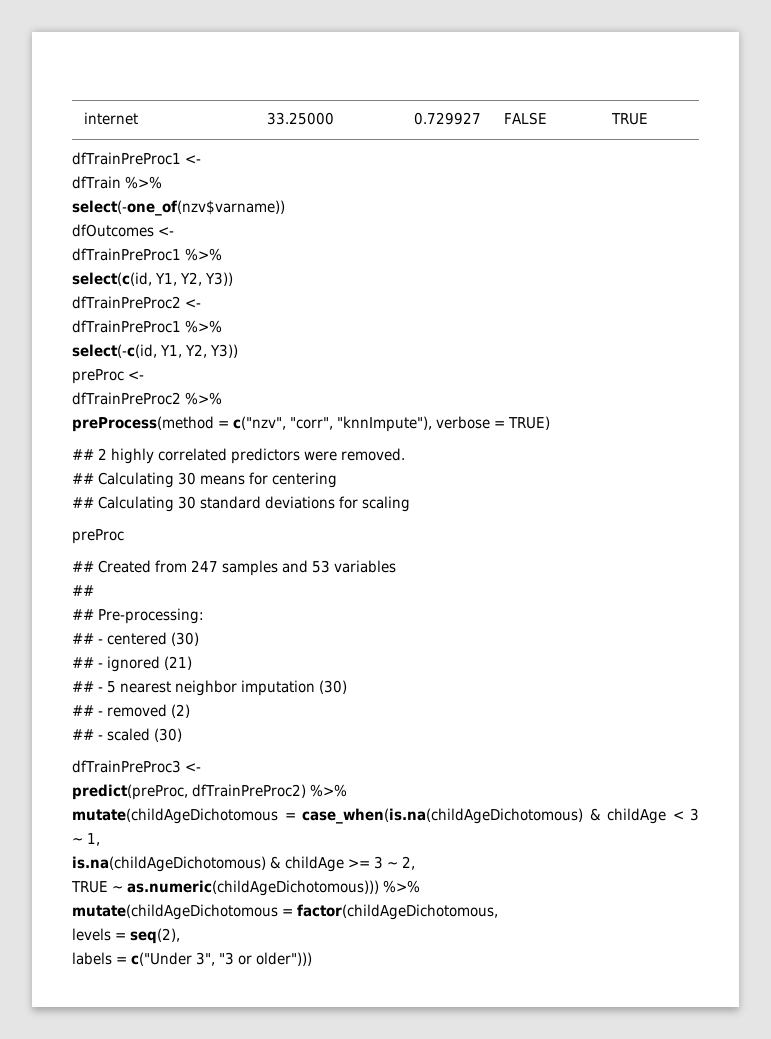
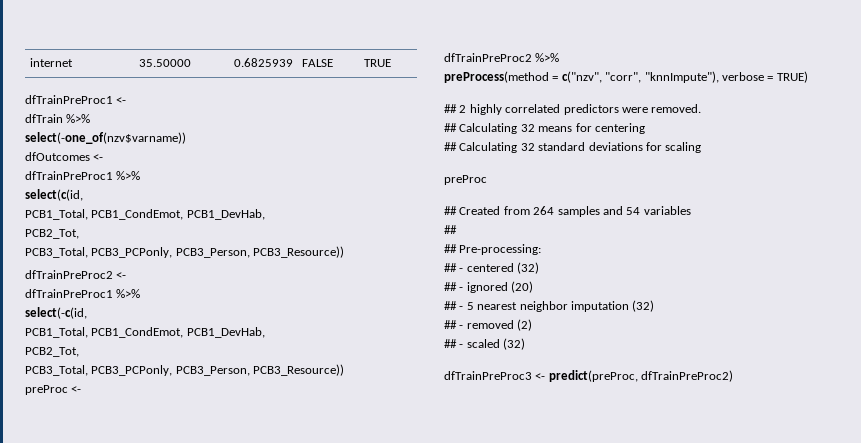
- internet | 33.25000 | 0.729927 | FALSE | TRUE
+ internet | 35.50000 | 0.6825939 | FALSE | TRUE
- select(c(id, Y1, Y2, Y3))
+ select(c(id,
+ PCB1_Total, PCB1_CondEmot, PCB1_DevHab,
+ PCB2_Tot,
+ PCB3_Total, PCB3_PCPonly, PCB3_Person, PCB3_Resource))
- select(-c(id, Y1, Y2, Y3))
+ select(-c(id,
+ PCB1_Total, PCB1_CondEmot, PCB1_DevHab,
+ PCB2_Tot,
+ PCB3_Total, PCB3_PCPonly, PCB3_Person, PCB3_Resource))
- ## Calculating 30 means for centering
+ ## Calculating 32 means for centering
- ## Calculating 30 standard deviations for scaling
+ ## Calculating 32 standard deviations for scaling
- ## Created from 247 samples and 53 variables
+ ## Created from 264 samples and 54 variables
- ## - centered (30)
+ ## - centered (32)
- ## - ignored (21)
+ ## - ignored (20)
- ## - 5 nearest neighbor imputation (30)
+ ## - 5 nearest neighbor imputation (32)
- ## - scaled (30)
+ ## - scaled (32)
- dfTrainPreProc3 <-
- predict(preProc, dfTrainPreProc2) %>%
- mutate(childAgeDichotomous = case_when(is.na(childAgeDichotomous) & childAge < 3 ~ 1,
- is.na(childAgeDichotomous) & childAge >= 3 ~ 2,
- TRUE ~ as.numeric(childAgeDichotomous))) %>%
- mutate(childAgeDichotomous = factor(childAgeDichotomous,
- levels = seq(2),
- labels = c("Under 3", "3 or older")))
+ dfTrainPreProc3 <- predict(preProc, dfTrainPreProc2)

